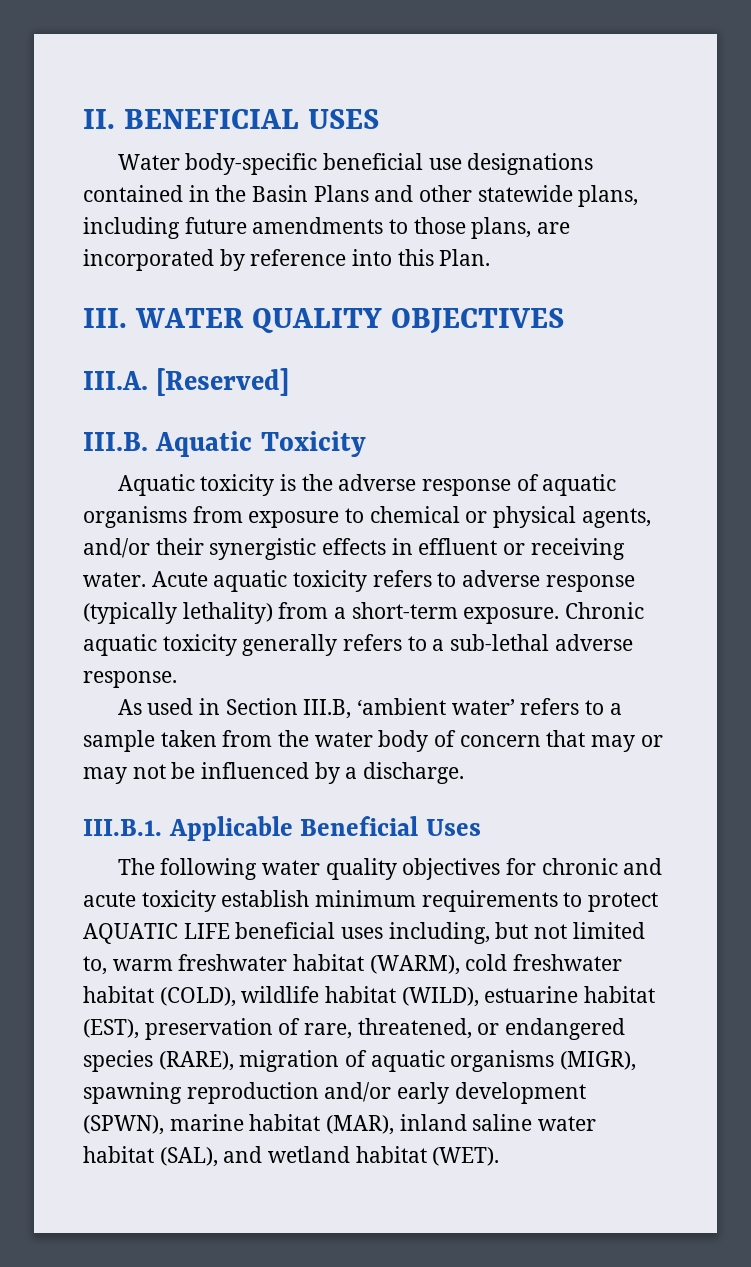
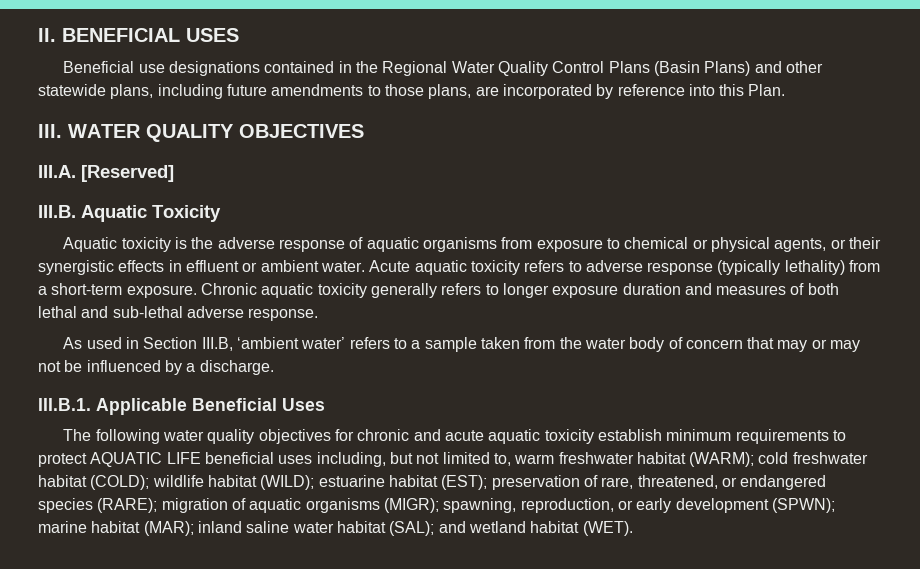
- Water body-specific beneficial use designations contained in the Basin Plans and other statewide plans, including future amendments to those plans, are incorporated by reference into this Plan.
+ Beneficial use designations contained in the Regional Water Quality Control Plans (Basin Plans) and other statewide plans, including future amendments to those plans, are incorporated by reference into this Plan.
- Aquatic toxicity is the adverse response of aquatic organisms from exposure to chemical or physical agents, and/or their synergistic effects in effluent or receiving water.
+ Aquatic toxicity is the adverse response of aquatic organisms from exposure to chemical or physical agents, or their synergistic effects in effluent or ambient water.
- Chronic aquatic toxicity generally refers to a sub-lethal adverse response.
+ Chronic aquatic toxicity generally refers to longer exposure duration and measures of both lethal and sub-lethal adverse response.
- The following water quality objectives for chronic and acute toxicity establish minimum requirements to protect AQUATIC LIFE beneficial uses including, but not limited to, warm freshwater habitat (WARM), cold freshwater habitat (COLD), wildlife habitat (WILD), estuarine habitat (EST), preservation of rare, threatened, or endangered species (RARE), migration of aquatic organisms (MIGR), spawning reproduction and/or early development (SPWN), marine habitat (MAR), inland saline water habitat (SAL), and wetland habitat (WET).
+ The following water quality objectives for chronic and acute aquatic toxicity establish minimum requirements to protect AQUATIC LIFE beneficial uses including, but not limited to, warm freshwater habitat (WARM); cold freshwater habitat (COLD); wildlife habitat (WILD); estuarine habitat (EST); preservation of rare, threatened, or endangered species (RARE); migration of aquatic organisms (MIGR); spawning, reproduction, or early development (SPWN); marine habitat (MAR); inland saline water habitat (SAL); and wetland habitat (WET).

